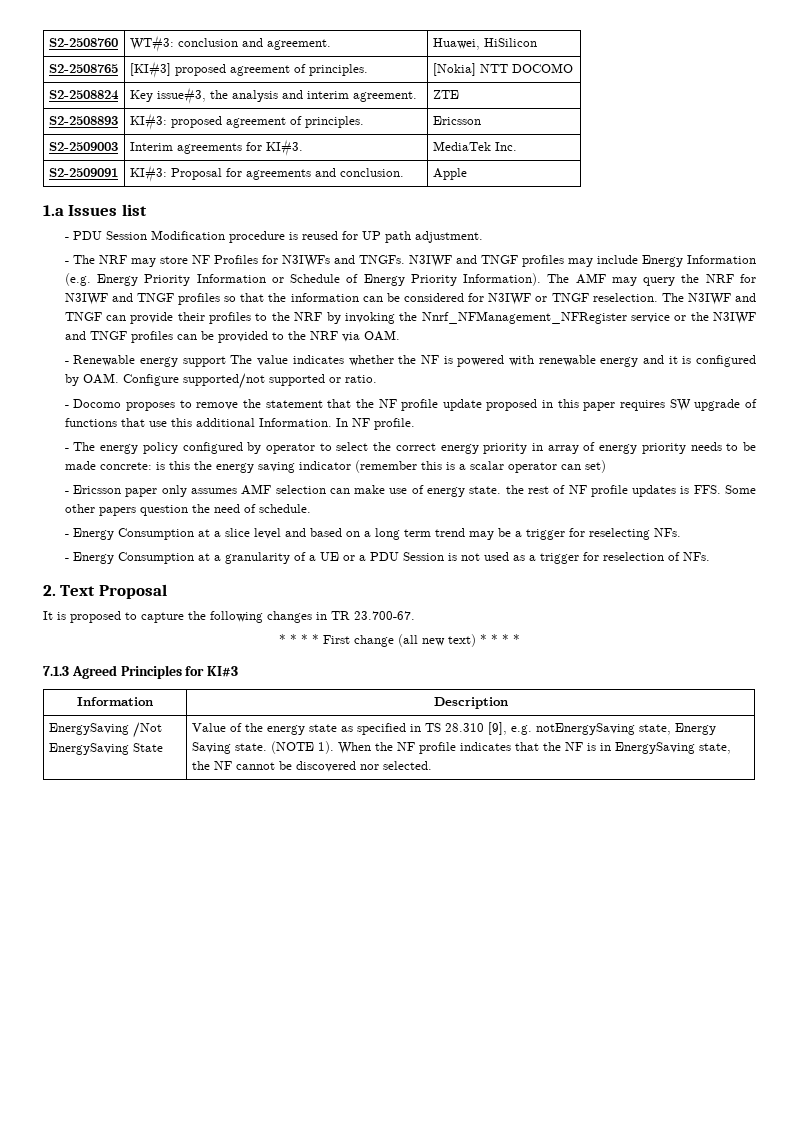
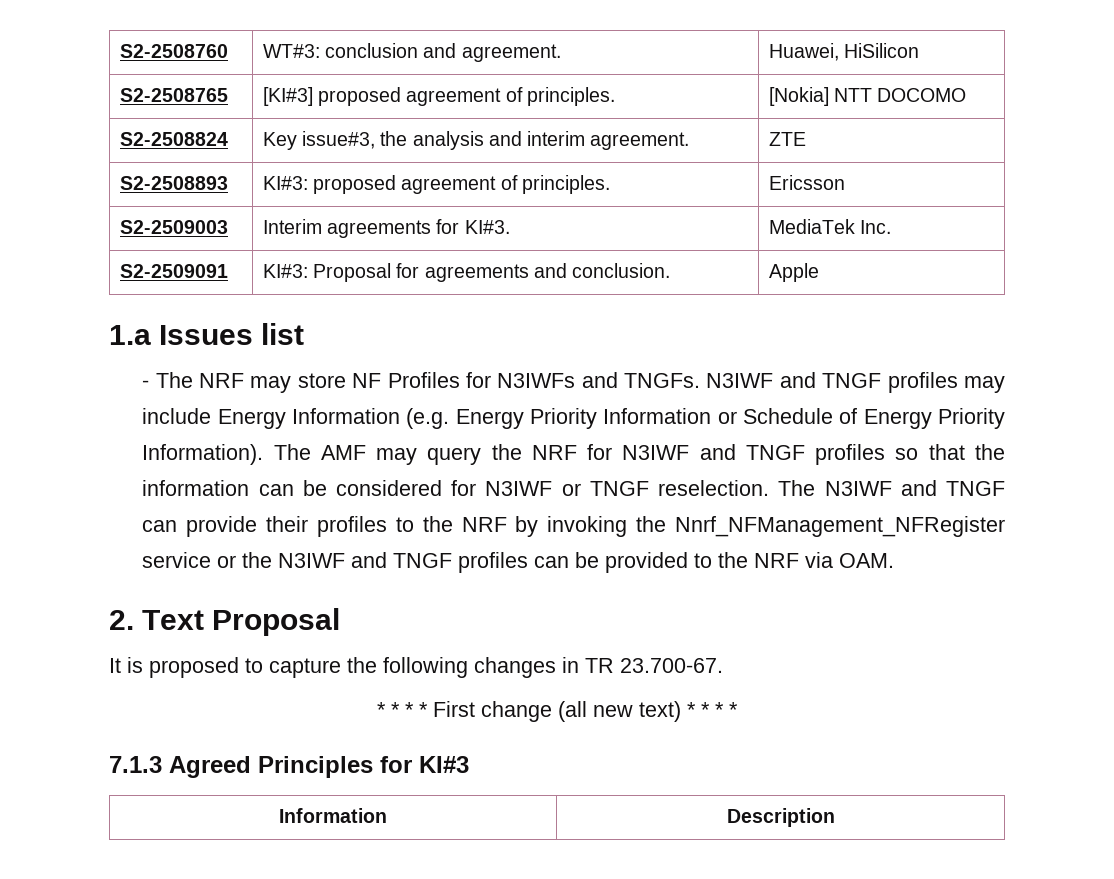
- - PDU Session Modification procedure is reused for UP path adjustment.
- - Renewable energy support The value indicates whether the NF is powered with renewable energy and it is configured by OAM. Configure supported/not supported or ratio.
- - Docomo proposes to remove the statement that the NF profile update proposed in this paper requires SW upgrade of functions that use this additional Information. In NF profile.
- - The energy policy configured by operator to select the correct energy priority in array of energy priority needs to be made concrete: is this the energy saving indicator (remember this is a scalar operator can set)
- - Ericsson paper only assumes AMF selection can make use of energy state. the rest of NF profile updates is FFS. Some other papers question the need of schedule.
- - Energy Consumption at a slice level and based on a long term trend may be a trigger for reselecting NFs.
- - Energy Consumption at a granularity of a UE or a PDU Session is not used as a trigger for reselection of NFs.
- EnergySaving /Not EnergySaving State | Value of the energy state as specified in TS 28.310 [9], e.g. notEnergySaving state, Energy Saving state. (NOTE 1). When the NF profile indicates that the NF is in EnergySaving state, the NF cannot be discovered nor selected.

